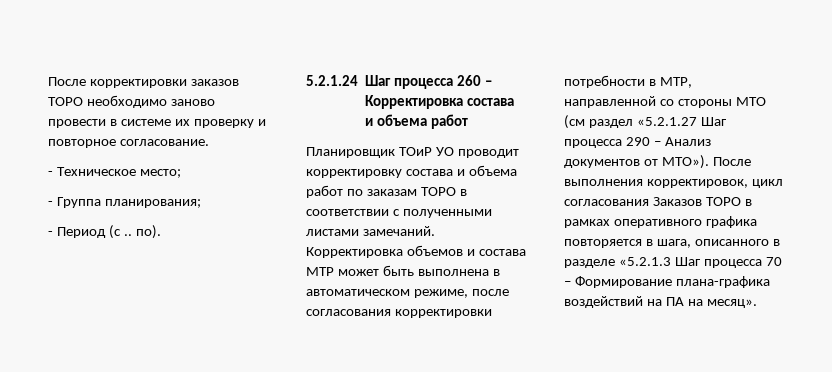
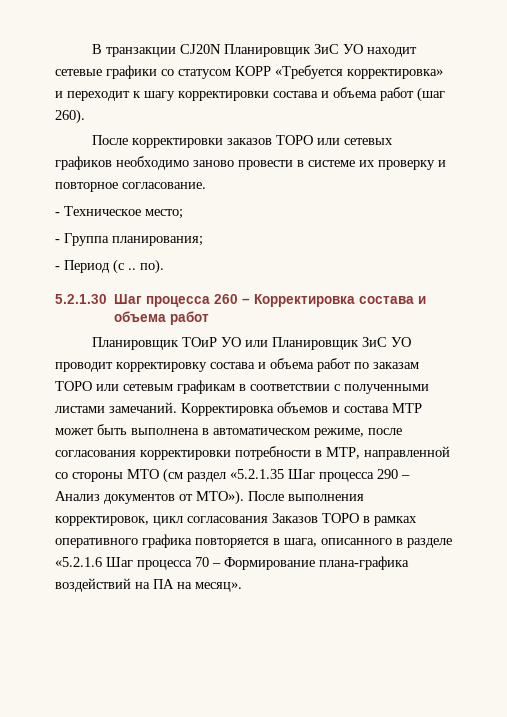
+ В транзакции CJ20N Планировщик ЗиС УО находит сетевые графики со статусом КОРР «Требуется корректировка» и переходит к шагу корректировки состава и объема работ (шаг 260).
- После корректировки заказов ТОРО необходимо заново провести в системе их проверку и повторное согласование.
+ После корректировки заказов ТОРО или сетевых графиков необходимо заново провести в системе их проверку и повторное согласование.
- 5.2.1.24 Шаг процесса 260 – Корректировка состава и объема работ
+ 5.2.1.30 Шаг процесса 260 – Корректировка состава и объема работ
- Планировщик ТОиР УО проводит корректировку состава и объема работ по заказам ТОРО в соответствии с полученными листами замечаний.
+ Планировщик ТОиР УО или Планировщик ЗиС УО проводит корректировку состава и объема работ по заказам ТОРО или сетевым графикам в соответствии с полученными листами замечаний.
- Корректировка объемов и состава МТР может быть выполнена в автоматическом режиме, после согласования корректировки потребности в МТР, направленной со стороны МТО (см раздел «5.2.1.27 Шаг процесса 290 – Анализ документов от МТО»).
+ Корректировка объемов и состава МТР может быть выполнена в автоматическом режиме, после согласования корректировки потребности в МТР, направленной со стороны МТО (см раздел «5.2.1.35 Шаг процесса 290 – Анализ документов от МТО»).
- После выполнения корректировок, цикл согласования Заказов ТОРО в рамках оперативного графика повторяется в шага, описанного в разделе «5.2.1.3 Шаг процесса 70 – Формирование плана-графика воздействий на ПА на месяц».
+ После выполнения корректировок, цикл согласования Заказов ТОРО в рамках оперативного графика повторяется в шага, описанного в разделе «5.2.1.6 Шаг процесса 70 – Формирование плана-графика воздействий на ПА на месяц».

